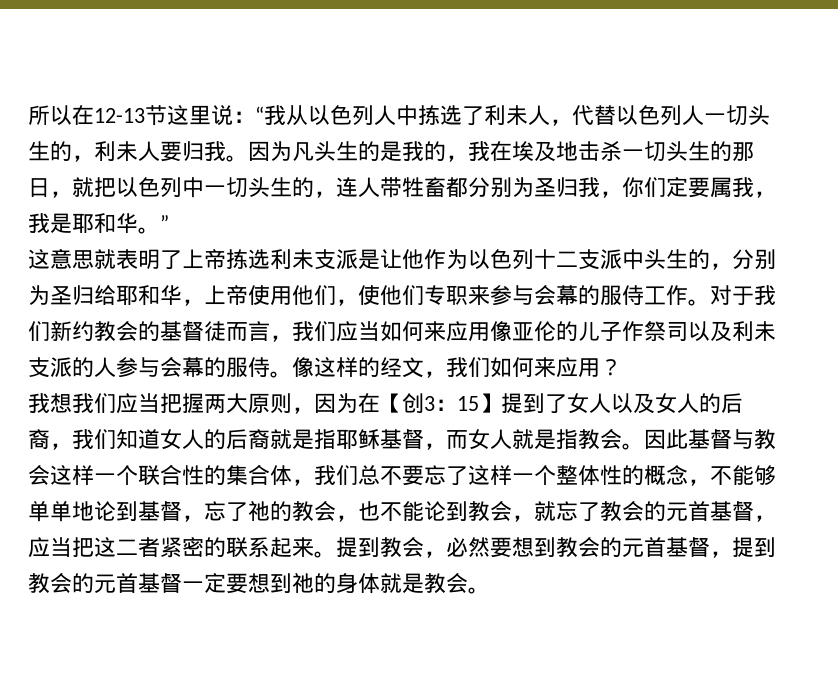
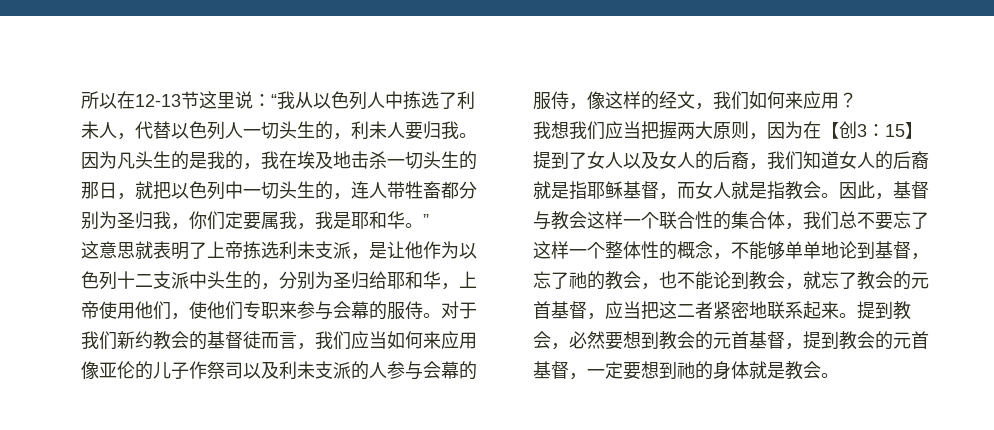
- 这意思就表明了上帝拣选利未支派是让他作为以色列十二支派中头生的，分别为圣归给耶和华，上帝使用他们，使他们专职来参与会幕的服侍工作。
+ 这意思就表明了上帝拣选利未支派，是让他作为以色列十二支派中头生的，分别为圣归给耶和华，上帝使用他们，使他们专职来参与会幕的服侍。
- 对于我们新约教会的基督徒而言，我们应当如何来应用像亚伦的儿子作祭司以及利未支派的人参与会幕的服侍。像这样的经文，我们如何来应用？
+ 对于我们新约教会的基督徒而言，我们应当如何来应用像亚伦的儿子作祭司以及利未支派的人参与会幕的服侍，像这样的经文，我们如何来应用？
- 因此基督与教会这样一个联合性的集合体，我们总不要忘了这样一个整体性的概念，不能够单单地论到基督，忘了祂的教会，也不能论到教会，就忘了教会的元首基督，应当把这二者紧密的联系起来。
+ 因此，基督与教会这样一个联合性的集合体，我们总不要忘了这样一个整体性的概念，不能够单单地论到基督，忘了祂的教会，也不能论到教会，就忘了教会的元首基督，应当把这二者紧密地联系起来。
- 提到教会，必然要想到教会的元首基督，提到教会的元首基督一定要想到祂的身体就是教会。
+ 提到教会，必然要想到教会的元首基督，提到教会的元首基督，一定要想到祂的身体就是教会。

